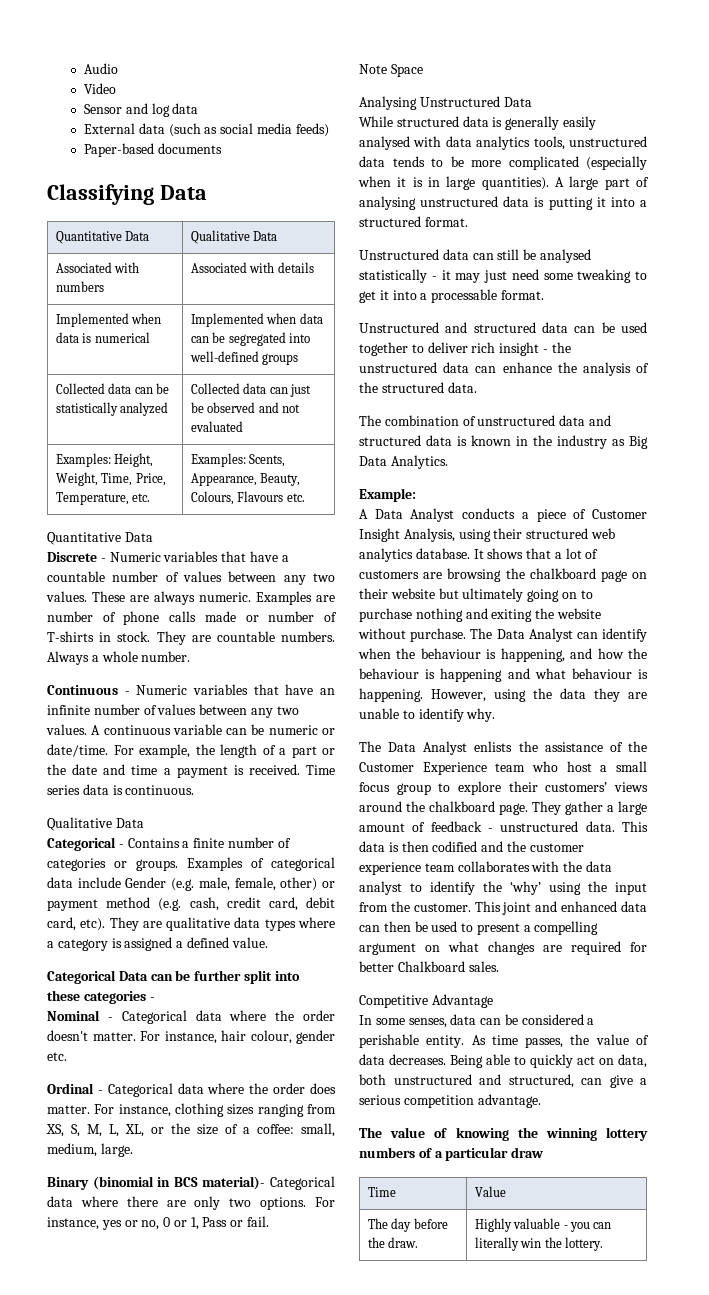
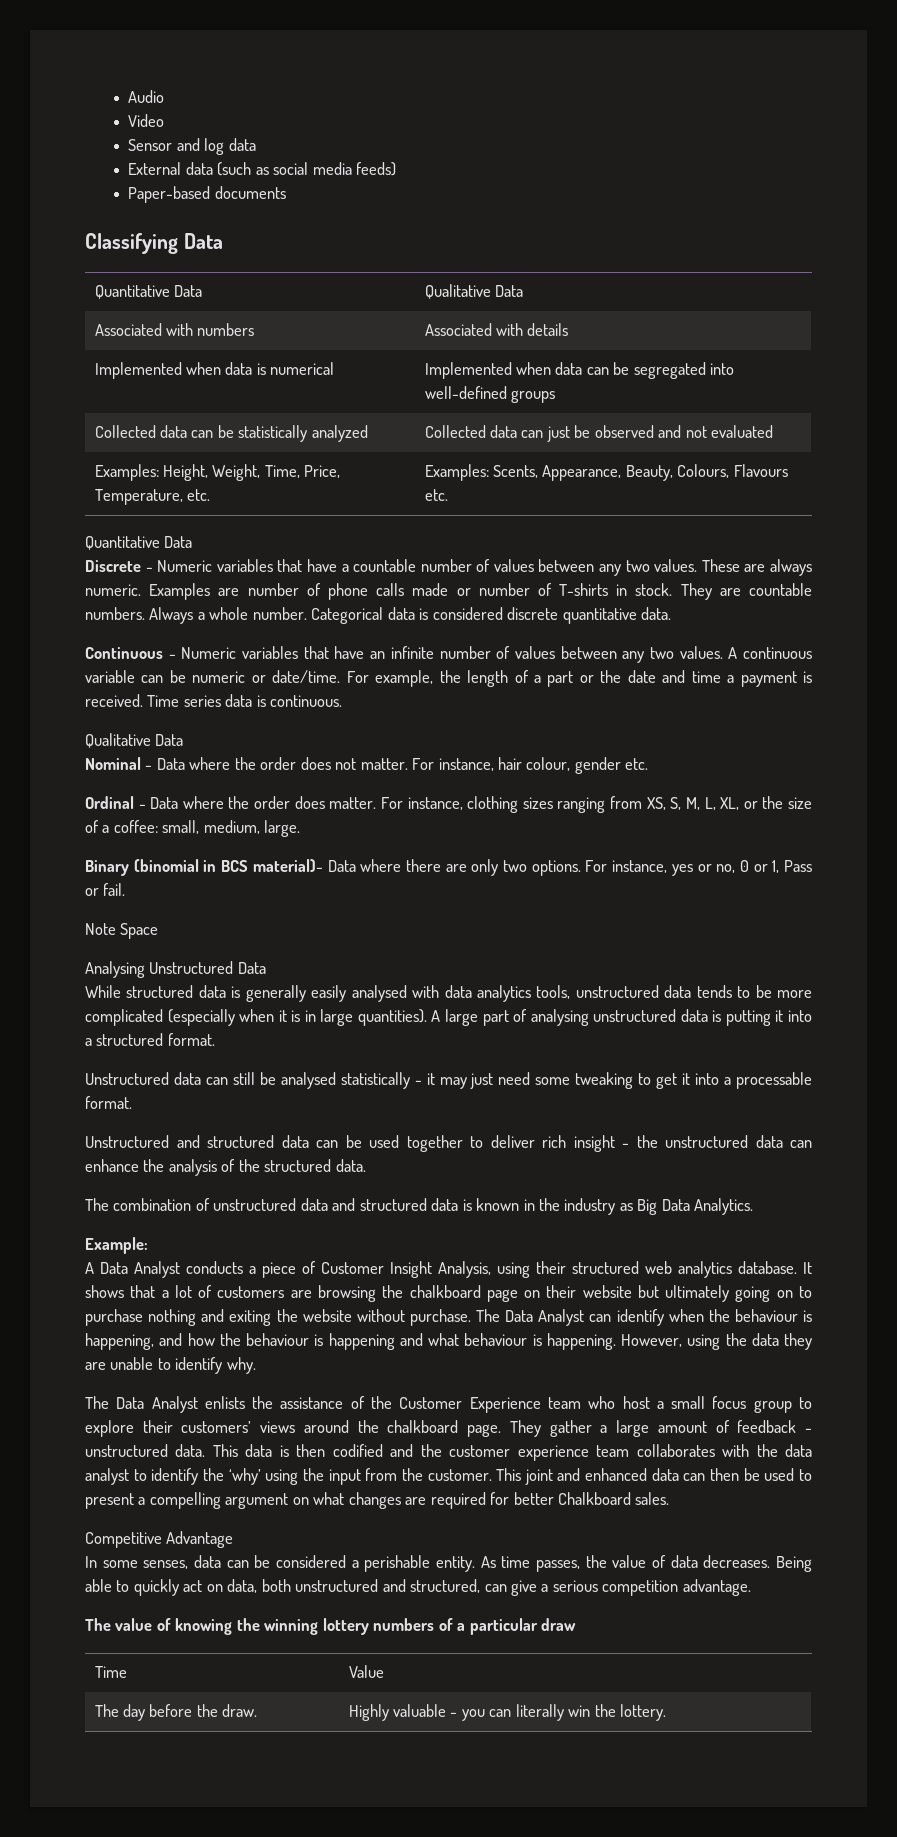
+ Categorical data is considered discrete quantitative data.
- Categorical - Contains a finite number of categories or groups. Examples of categorical data include Gender (e.g. male, female, other) or payment method (e.g. cash, credit card, debit card, etc). They are qualitative data types where a category is assigned a defined value.
- Categorical Data can be further split into these categories -
- Nominal - Categorical data where the order doesn't matter.
+ Nominal - Data where the order does not matter.
- Ordinal - Categorical data where the order does matter.
+ Ordinal - Data where the order does matter.
- Binary (binomial in BCS material)- Categorical data where there are only two options.
+ Binary (binomial in BCS material)- Data where there are only two options.

